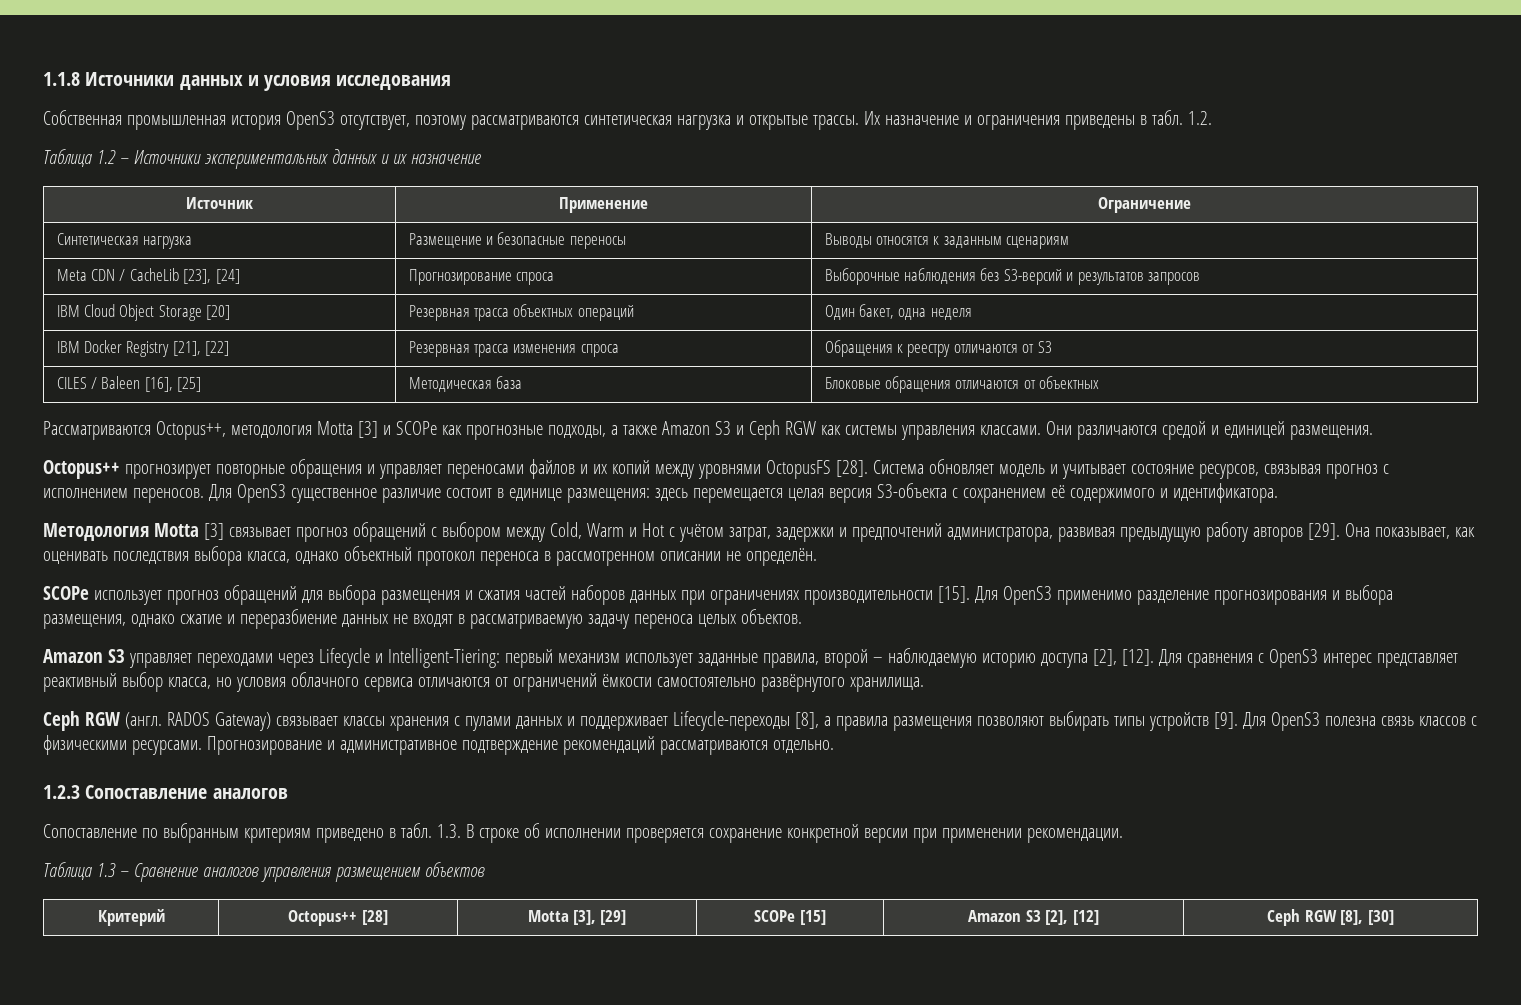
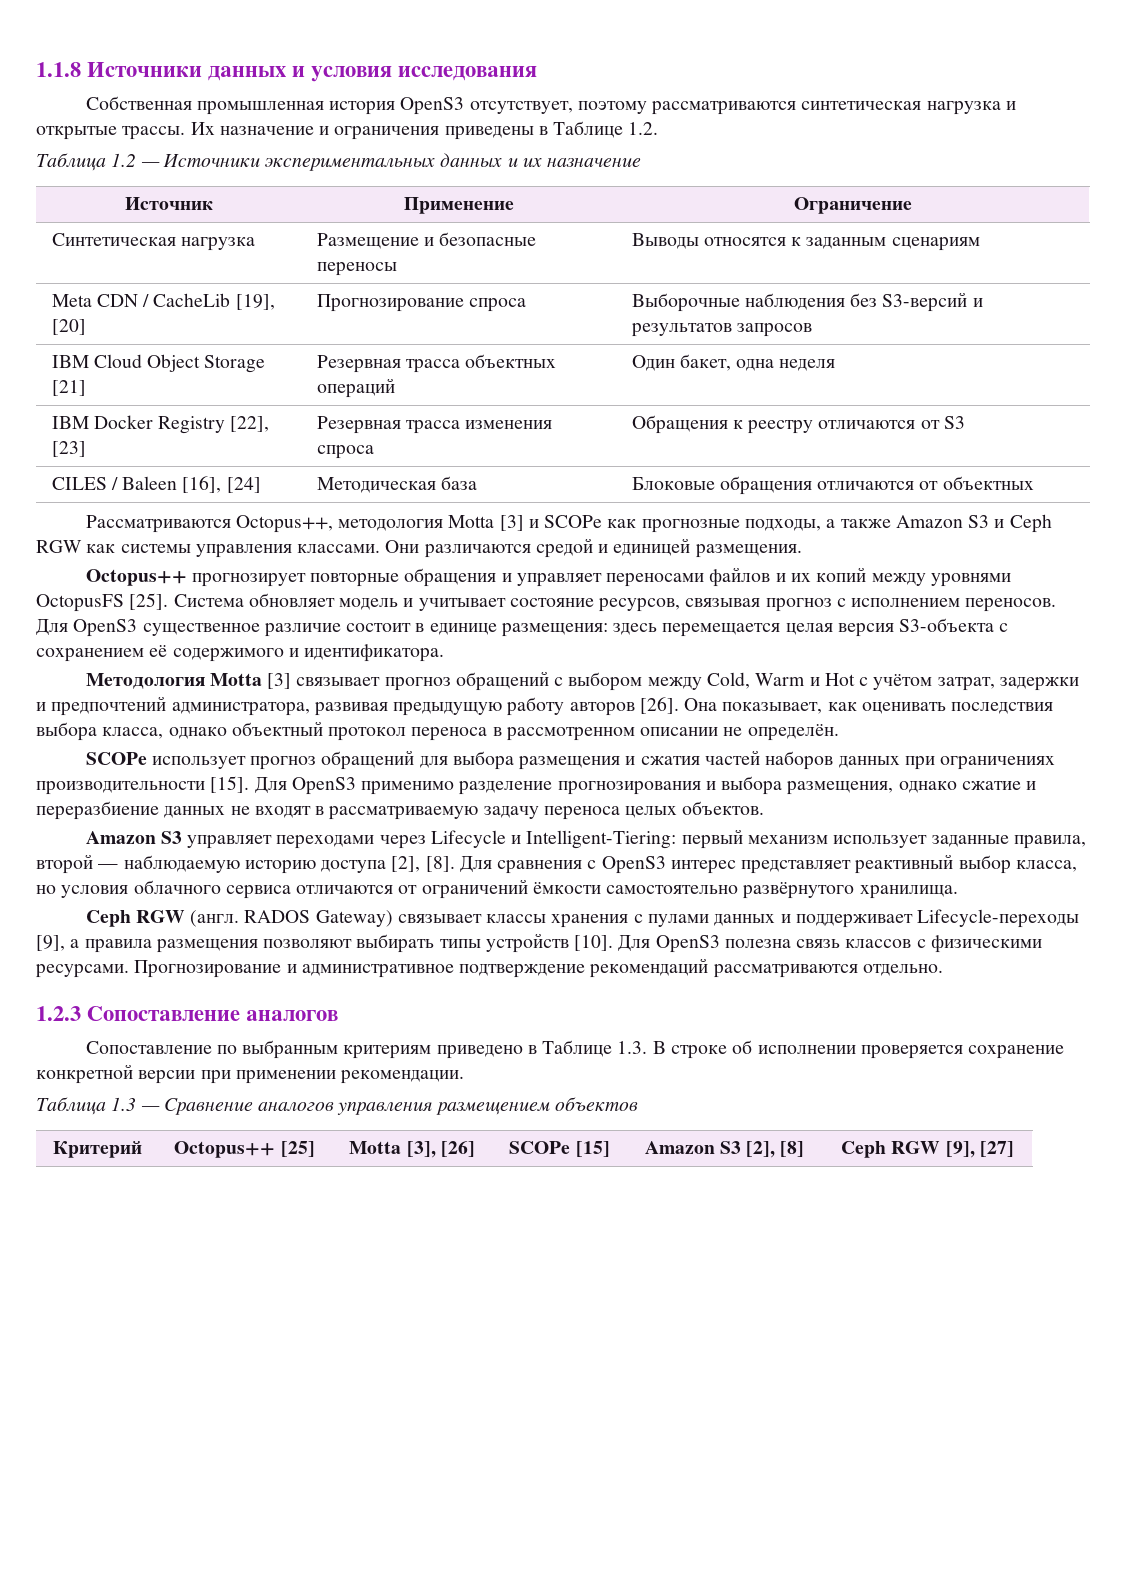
- Их назначение и ограничения приведены в табл. 1.2.
+ Их назначение и ограничения приведены в Таблице 1.2.
- Таблица 1.2 – Источники экспериментальных данных и их назначение
+ Таблица 1.2 — Источники экспериментальных данных и их назначение
- Meta CDN / CacheLib [23], [24] | Прогнозирование спроса | Выборочные наблюдения без S3-версий и результатов запросов
+ Meta CDN / CacheLib [19], [20] | Прогнозирование спроса | Выборочные наблюдения без S3-версий и результатов запросов
- IBM Cloud Object Storage [20] | Резервная трасса объектных операций | Один бакет, одна неделя
+ IBM Cloud Object Storage [21] | Резервная трасса объектных операций | Один бакет, одна неделя
- IBM Docker Registry [21], [22] | Резервная трасса изменения спроса | Обращения к реестру отличаются от S3
+ IBM Docker Registry [22], [23] | Резервная трасса изменения спроса | Обращения к реестру отличаются от S3
- CILES / Baleen [16], [25] | Методическая база | Блоковые обращения отличаются от объектных
+ CILES / Baleen [16], [24] | Методическая база | Блоковые обращения отличаются от объектных
- Octopus++ прогнозирует повторные обращения и управляет переносами файлов и их копий между уровнями OctopusFS [28].
+ Octopus++ прогнозирует повторные обращения и управляет переносами файлов и их копий между уровнями OctopusFS [25].
- Методология Motta [3] связывает прогноз обращений с выбором между Cold, Warm и Hot с учётом затрат, задержки и предпочтений администратора, развивая предыдущую работу авторов [29].
+ Методология Motta [3] связывает прогноз обращений с выбором между Cold, Warm и Hot с учётом затрат, задержки и предпочтений администратора, развивая предыдущую работу авторов [26].
- Amazon S3 управляет переходами через Lifecycle и Intelligent-Tiering: первый механизм использует заданные правила, второй – наблюдаемую историю доступа [2], [12].
+ Amazon S3 управляет переходами через Lifecycle и Intelligent-Tiering: первый механизм использует заданные правила, второй — наблюдаемую историю доступа [2], [8].
- RADOS Gateway) связывает классы хранения с пулами данных и поддерживает Lifecycle-переходы [8], а правила размещения позволяют выбирать типы устройств [9].
+ RADOS Gateway) связывает классы хранения с пулами данных и поддерживает Lifecycle-переходы [9], а правила размещения позволяют выбирать типы устройств [10].
- Сопоставление по выбранным критериям приведено в табл. 1.3. В строке об исполнении проверяется сохранение конкретной версии при применении рекомендации.
+ Сопоставление по выбранным критериям приведено в Таблице 1.3. В строке об исполнении проверяется сохранение конкретной версии при применении рекомендации.
- Таблица 1.3 – Сравнение аналогов управления размещением объектов
+ Таблица 1.3 — Сравнение аналогов управления размещением объектов
- Критерий | Octopus++ [28] | Motta [3], [29] | SCOPe [15] | Amazon S3 [2], [12] | Ceph RGW [8], [30]
+ Критерий | Octopus++ [25] | Motta [3], [26] | SCOPe [15] | Amazon S3 [2], [8] | Ceph RGW [9], [27]

